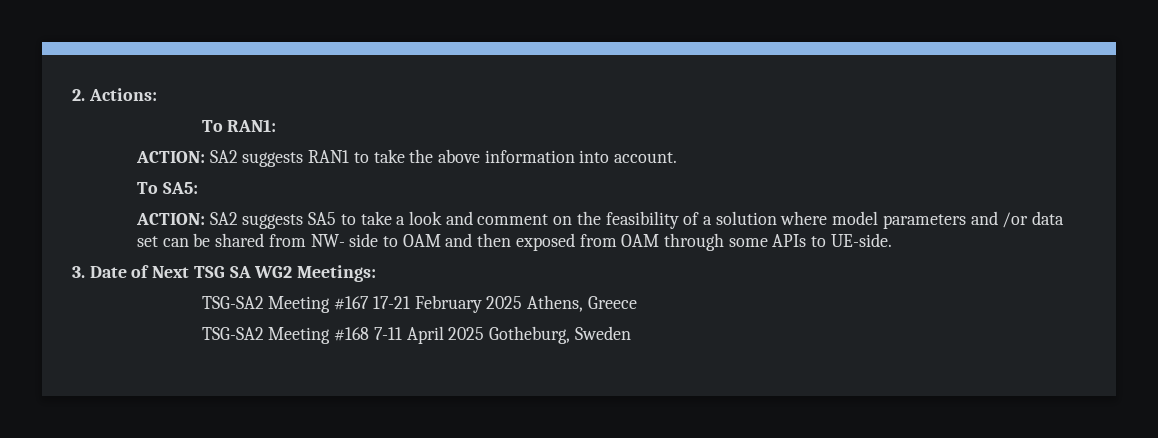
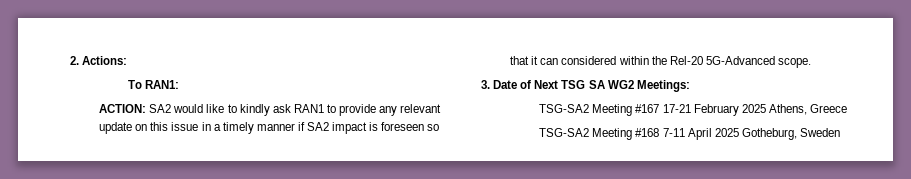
- ACTION: SA2 suggests RAN1 to take the above information into account.
- To SA5:
- ACTION: SA2 suggests SA5 to take a look and comment on the feasibility of a solution where model parameters and /or data set can be shared from NW- side to OAM and then exposed from OAM through some APIs to UE-side.
+ ACTION: SA2 would like to kindly ask RAN1 to provide any relevant update on this issue in a timely manner if SA2 impact is foreseen so that it can considered within the Rel-20 5G-Advanced scope.

